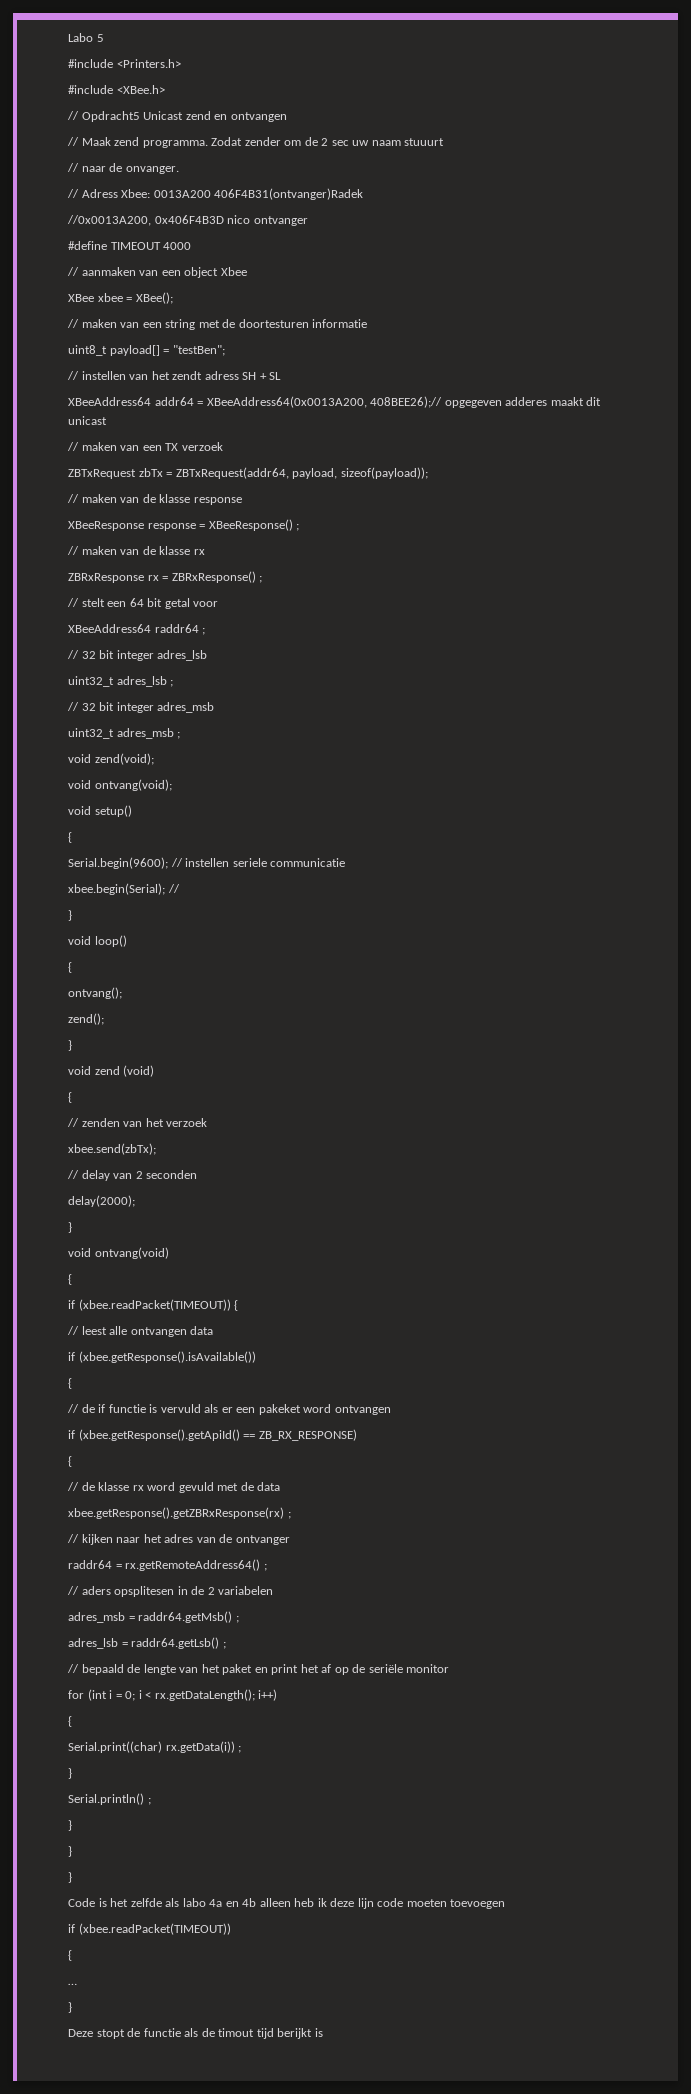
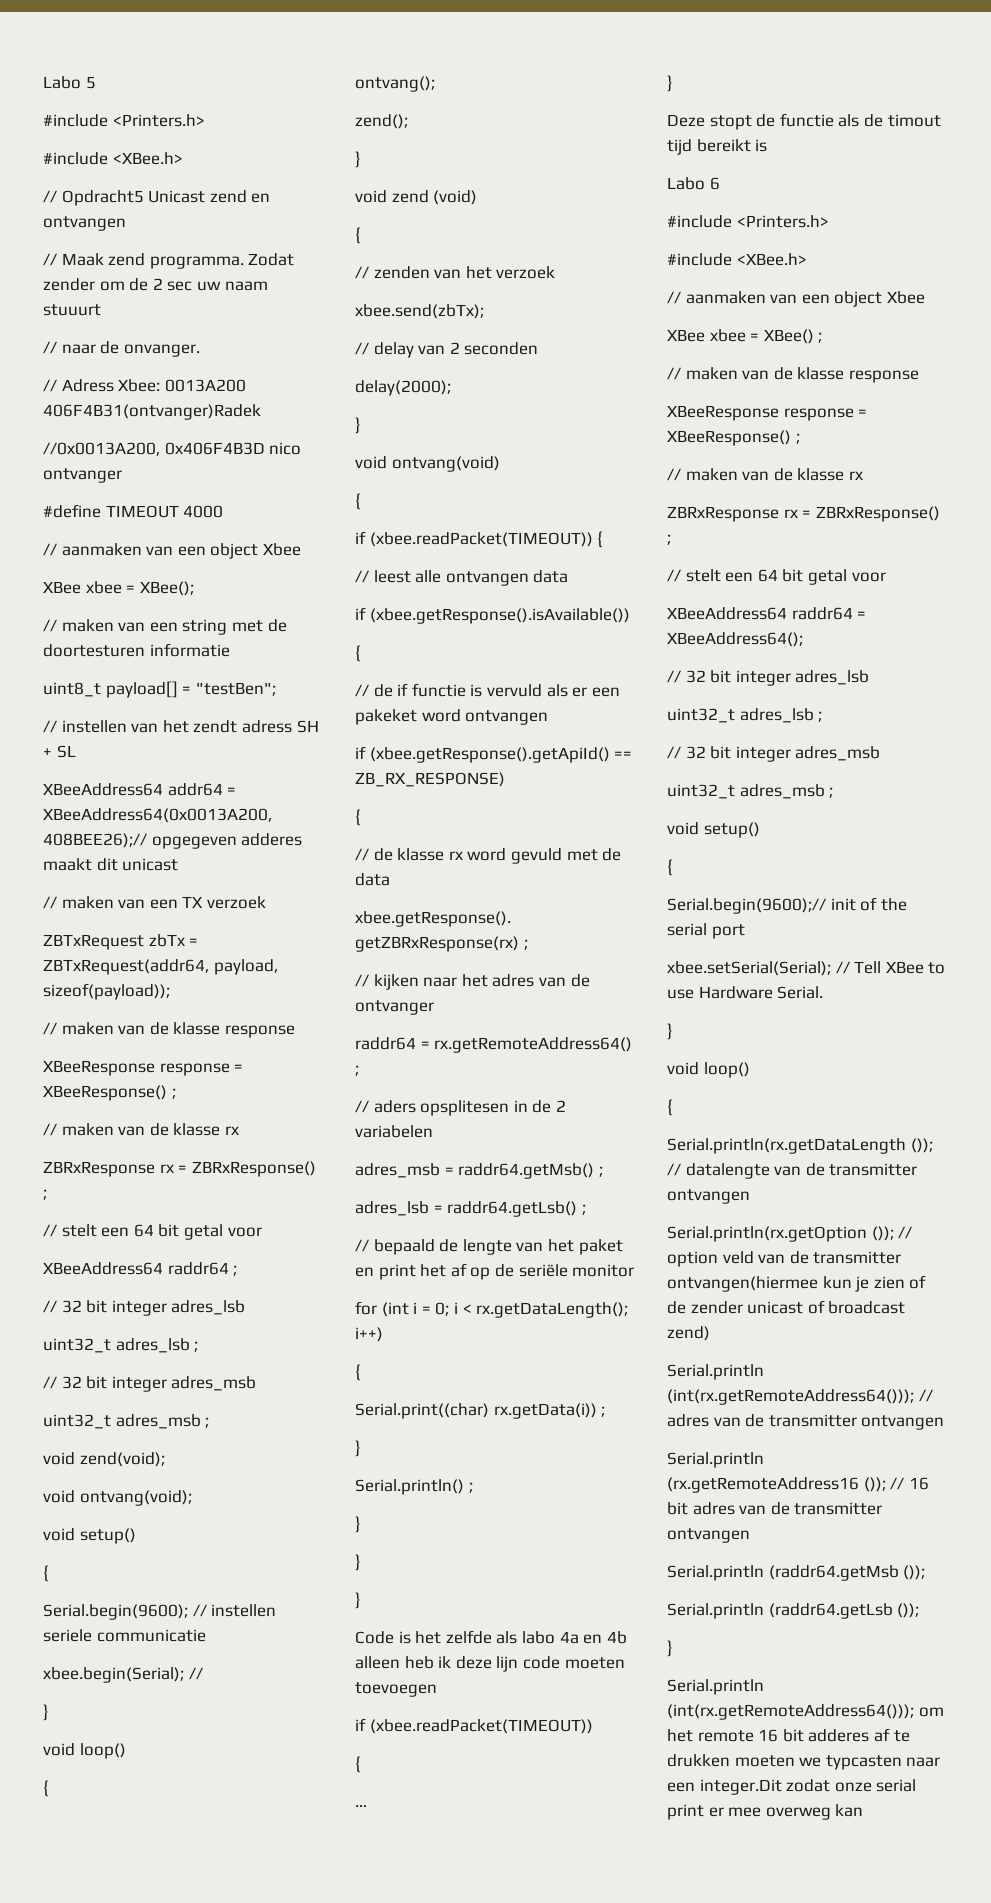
- Deze stopt de functie als de timout tijd berijkt is
+ Deze stopt de functie als de timout tijd bereikt is
+ Labo 6
+ #include <Printers.h>
+ #include <XBee.h>
+ // aanmaken van een object Xbee
+ XBee xbee = XBee() ;
+ // maken van de klasse response
+ XBeeResponse response = XBeeResponse() ;
+ // maken van de klasse rx
+ ZBRxResponse rx = ZBRxResponse() ;
+ // stelt een 64 bit getal voor
+ XBeeAddress64 raddr64 = XBeeAddress64();
+ // 32 bit integer adres_lsb
+ uint32_t adres_lsb ;
+ // 32 bit integer adres_msb
+ uint32_t adres_msb ;
+ void setup()
+ {
+ Serial.begin(9600);// init of the serial port
+ xbee.setSerial(Serial); // Tell XBee to use Hardware Serial.
+ }
+ void loop()
+ {
+ Serial.println(rx.getDataLength ()); // datalengte van de transmitter ontvangen
+ Serial.println(rx.getOption ()); // option veld van de transmitter ontvangen(hiermee kun je zien of de zender unicast of broadcast zend)
+ Serial.println (int(rx.getRemoteAddress64())); // adres van de transmitter ontvangen
+ Serial.println (rx.getRemoteAddress16 ()); // 16 bit adres van de transmitter ontvangen
+ Serial.println (raddr64.getMsb ());
+ Serial.println (raddr64.getLsb ());
+ }
+ Serial.println (int(rx.getRemoteAddress64())); om het remote 16 bit adderes af te drukken moeten we typcasten naar een integer.Dit zodat onze serial print er mee overweg kan

